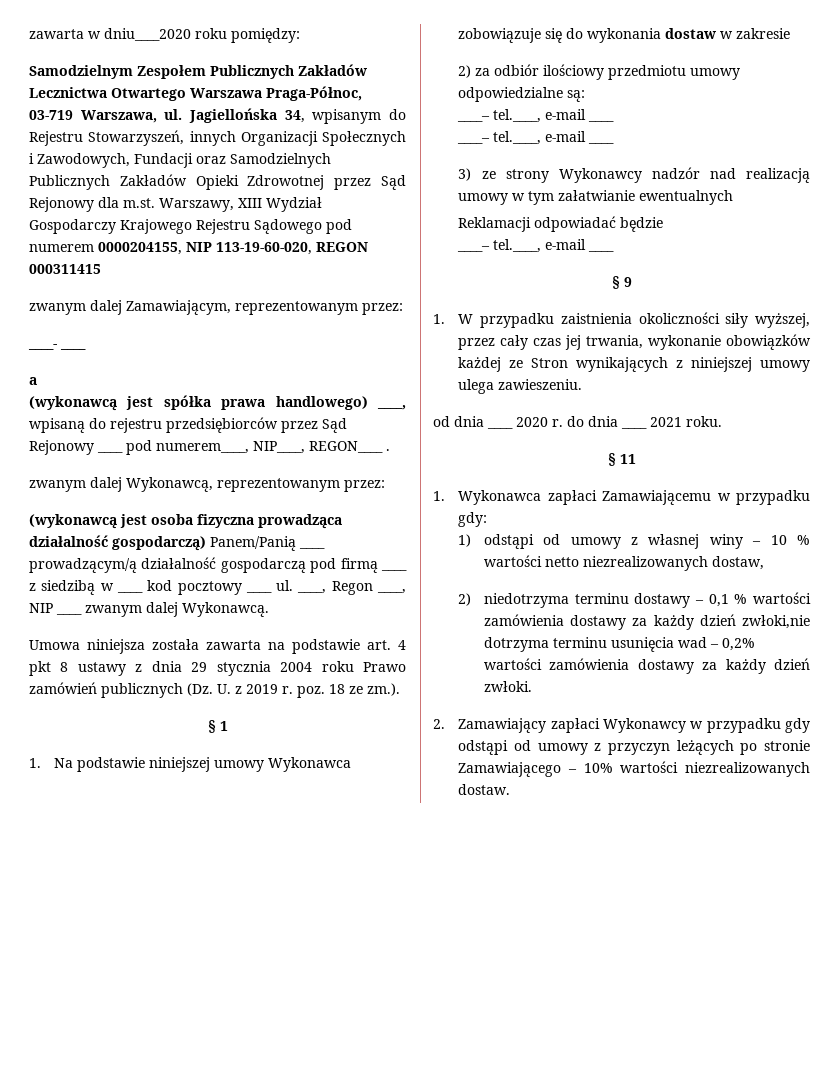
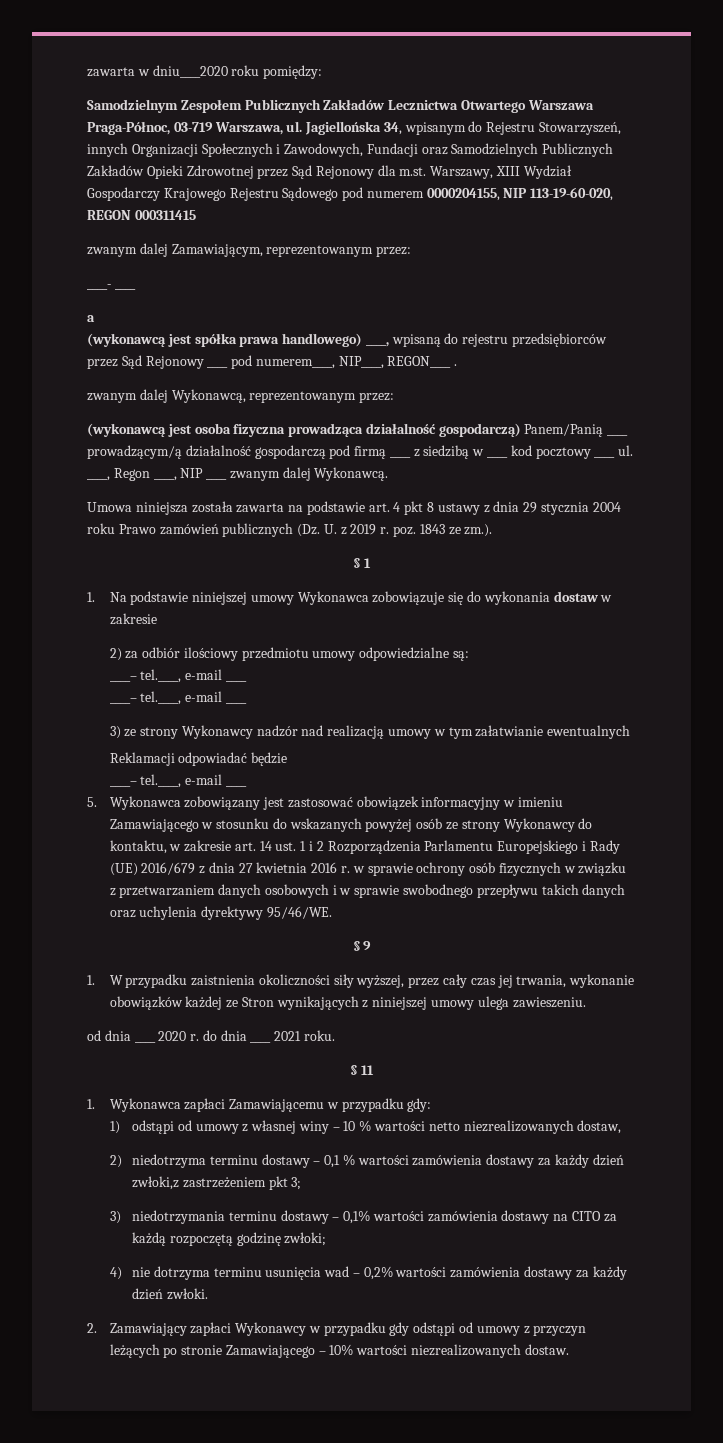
- Umowa niniejsza została zawarta na podstawie art. 4 pkt 8 ustawy z dnia 29 stycznia 2004 roku Prawo zamówień publicznych (Dz. U. z 2019 r. poz. 18 ze zm.).
+ Umowa niniejsza została zawarta na podstawie art. 4 pkt 8 ustawy z dnia 29 stycznia 2004 roku Prawo zamówień publicznych (Dz. U. z 2019 r. poz. 1843 ze zm.).
+ 5. Wykonawca zobowiązany jest zastosować obowiązek informacyjny w imieniu Zamawiającego w stosunku do wskazanych powyżej osób ze strony Wykonawcy do kontaktu, w zakresie art. 14 ust. 1 i 2 Rozporządzenia Parlamentu Europejskiego i Rady (UE) 2016/679 z dnia 27 kwietnia 2016 r. w sprawie ochrony osób fizycznych w związku z przetwarzaniem danych osobowych i w sprawie swobodnego przepływu takich danych oraz uchylenia dyrektywy 95/46/WE.
- 2) niedotrzyma terminu dostawy – 0,1 % wartości zamówienia dostawy za każdy dzień zwłoki,nie dotrzyma terminu usunięcia wad – 0,2% wartości zamówienia dostawy za każdy dzień zwłoki.
+ 2) niedotrzyma terminu dostawy – 0,1 % wartości zamówienia dostawy za każdy dzień zwłoki,z zastrzeżeniem pkt 3;
+ 3) niedotrzymania terminu dostawy – 0,1% wartości zamówienia dostawy na CITO za każdą rozpoczętą godzinę zwłoki;
+ 4) nie dotrzyma terminu usunięcia wad – 0,2% wartości zamówienia dostawy za każdy dzień zwłoki.

